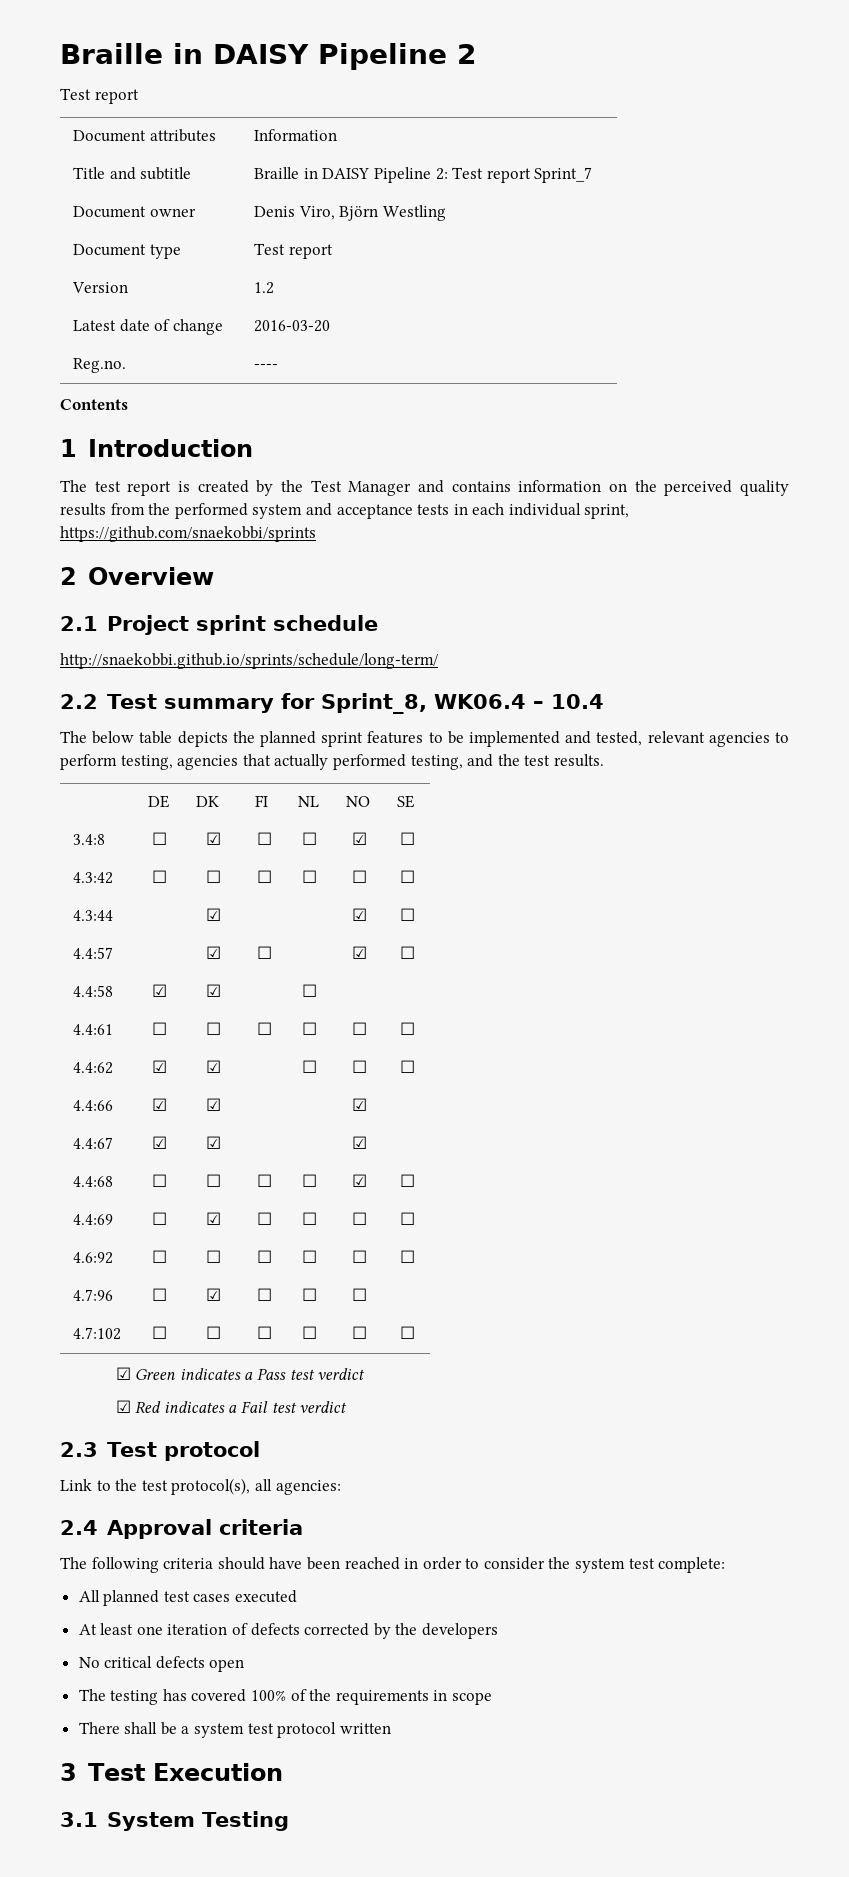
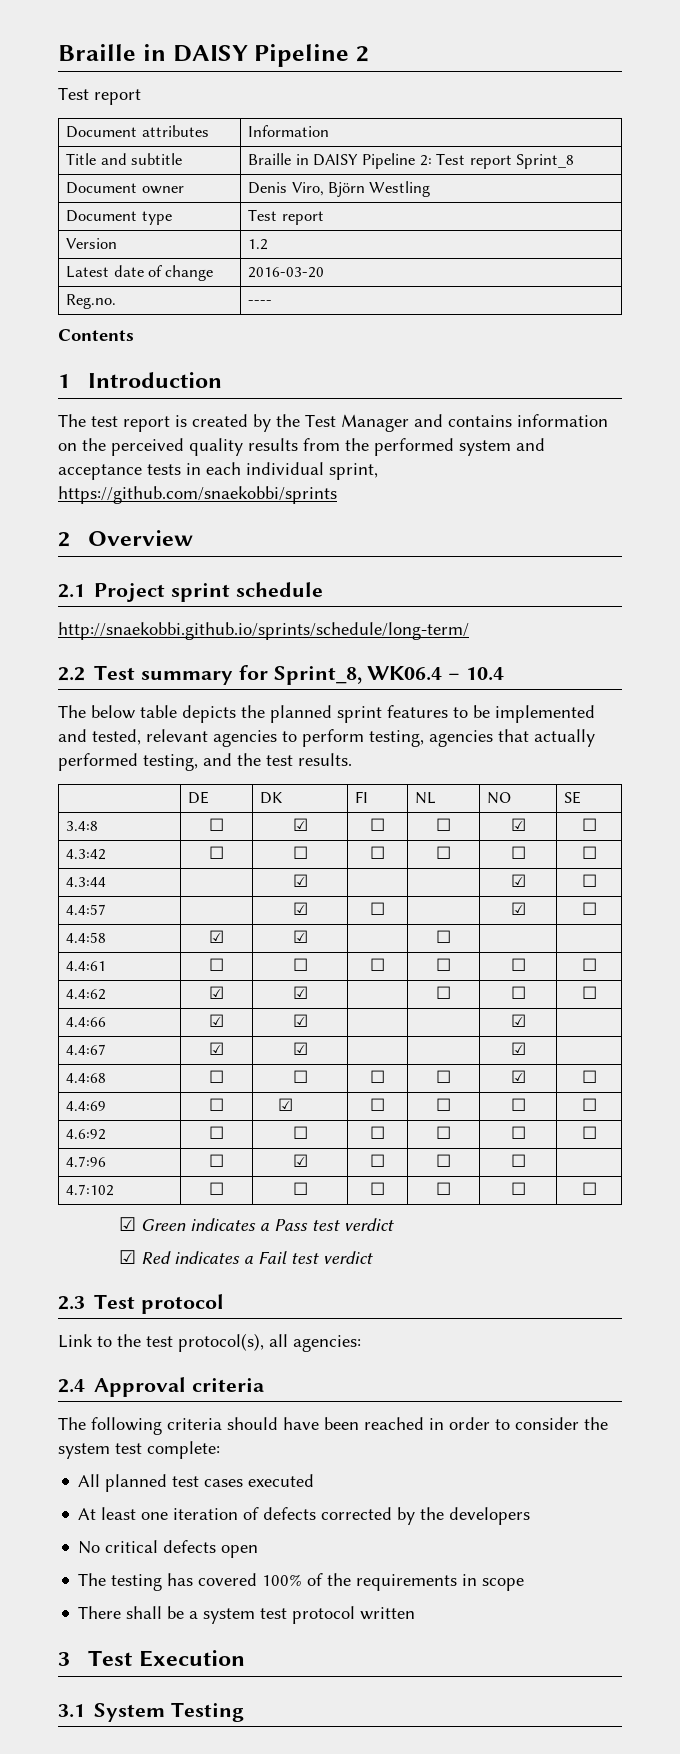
- Title and subtitle | Braille in DAISY Pipeline 2: Test report Sprint_7
+ Title and subtitle | Braille in DAISY Pipeline 2: Test report Sprint_8

